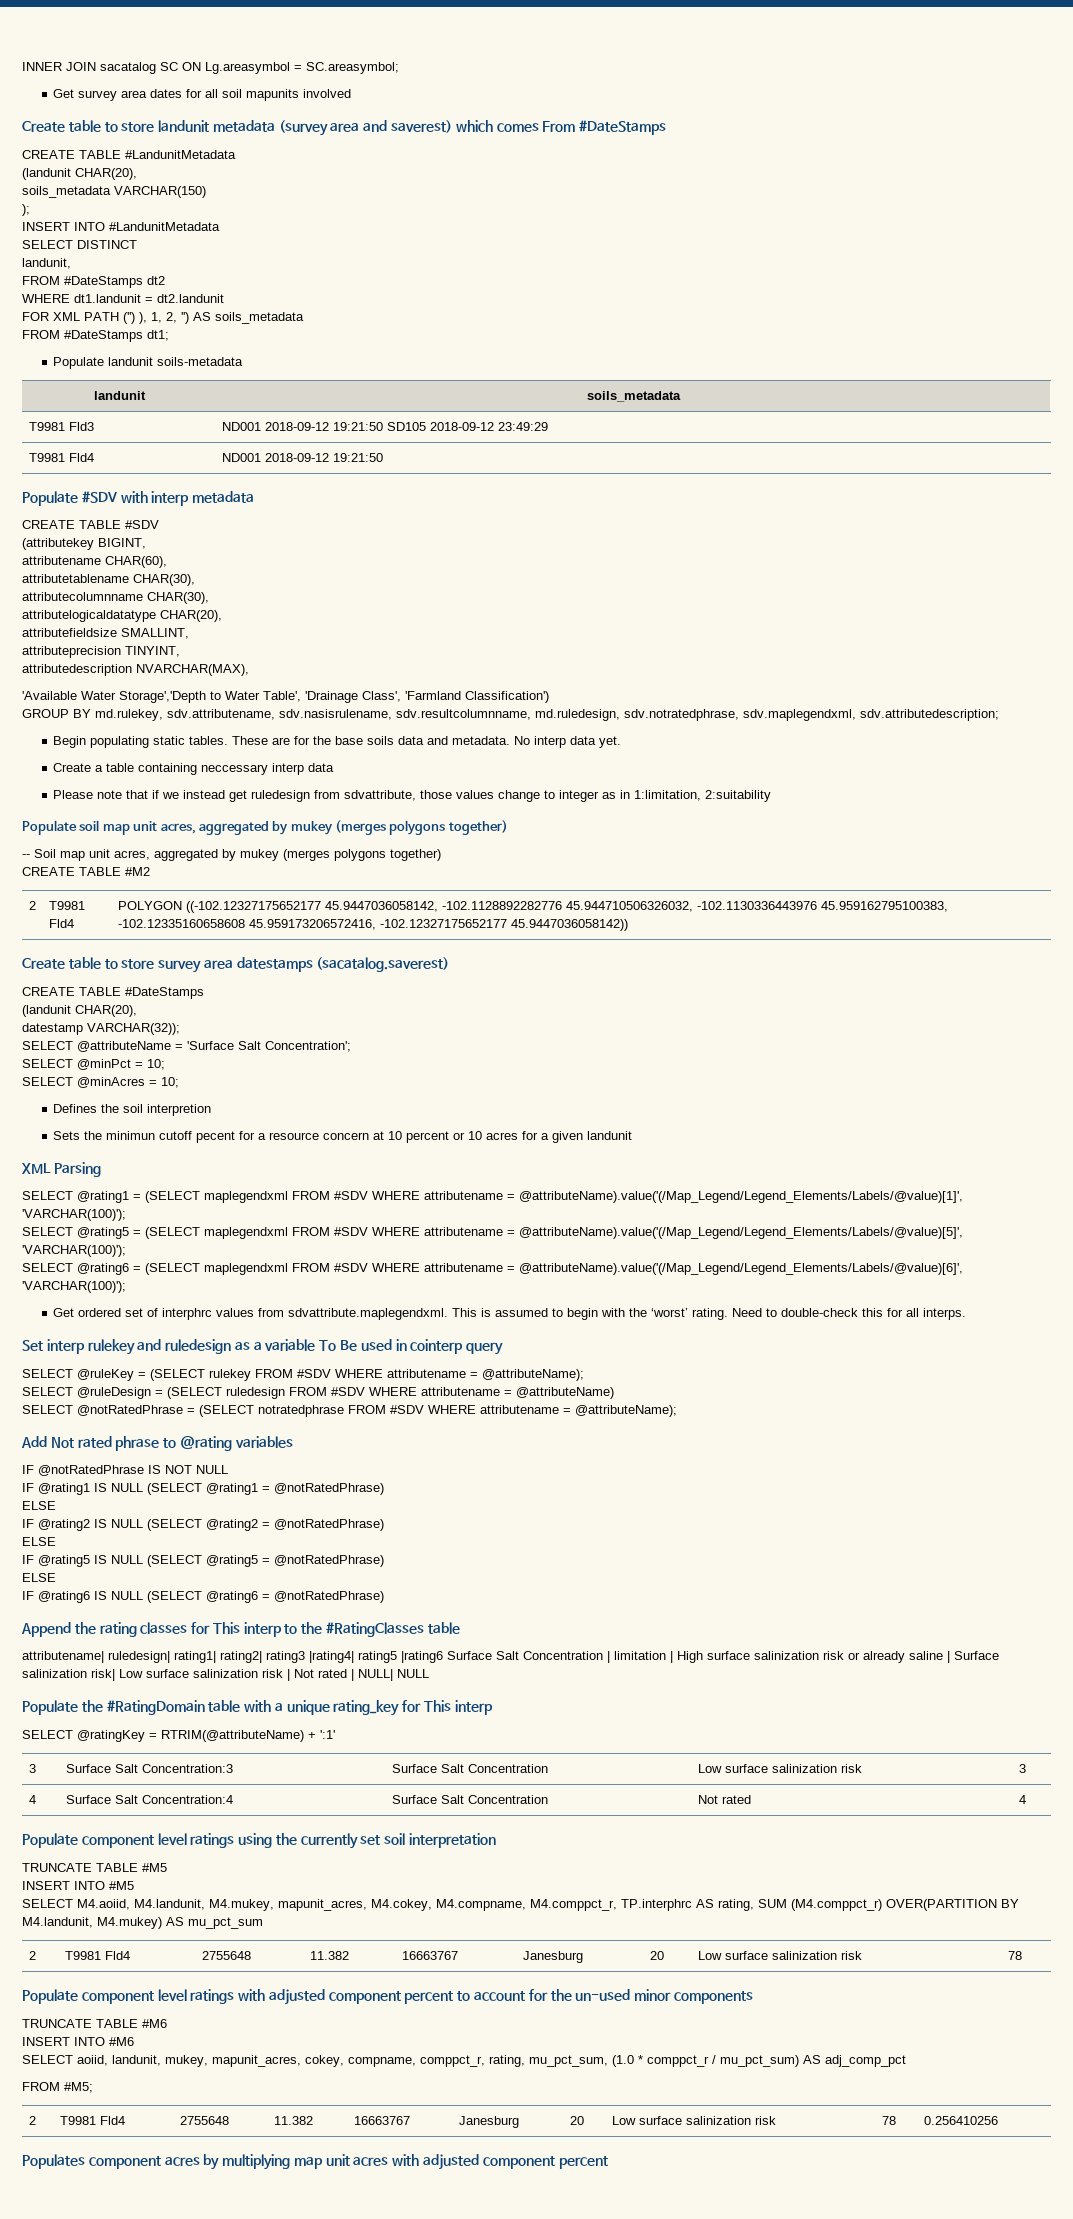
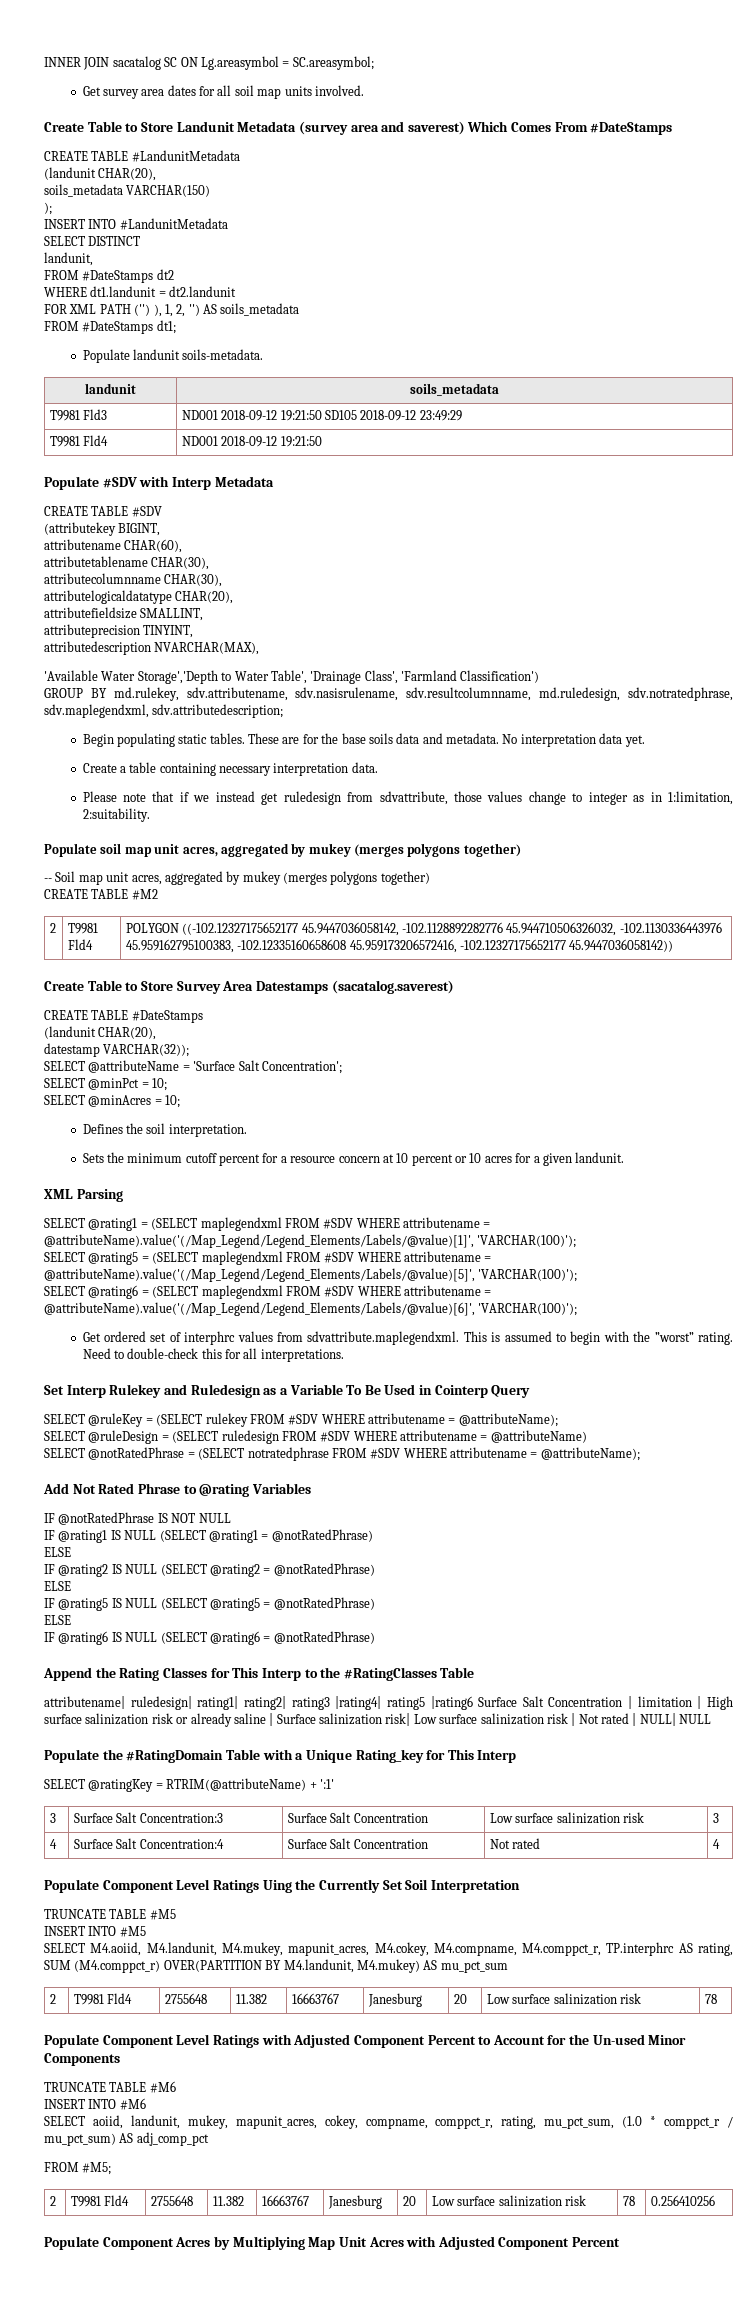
- Get survey area dates for all soil mapunits involved
- Create table to store landunit metadata (survey area and saverest) which comes From #DateStamps
+ Get survey area dates for all soil map units involved.
+ Create Table to Store Landunit Metadata (survey area and saverest) Which Comes From #DateStamps
- Populate landunit soils-metadata
+ Populate landunit soils-metadata.
- Populate #SDV with interp metadata
+ Populate #SDV with Interp Metadata
- No interp data yet.
+ No interpretation data yet.
- Create a table containing neccessary interp data
+ Create a table containing necessary interpretation data.
- Please note that if we instead get ruledesign from sdvattribute, those values change to integer as in 1:limitation, 2:suitability
+ Please note that if we instead get ruledesign from sdvattribute, those values change to integer as in 1:limitation, 2:suitability.
- Create table to store survey area datestamps (sacatalog.saverest)
+ Create Table to Store Survey Area Datestamps (sacatalog.saverest)
- Defines the soil interpretion
+ Defines the soil interpretation.
- Sets the minimun cutoff pecent for a resource concern at 10 percent or 10 acres for a given landunit
+ Sets the minimum cutoff percent for a resource concern at 10 percent or 10 acres for a given landunit.
- Get ordered set of interphrc values from sdvattribute.maplegendxml. This is assumed to begin with the ‘worst’ rating.
+ Get ordered set of interphrc values from sdvattribute.maplegendxml. This is assumed to begin with the ”worst” rating.
- Need to double-check this for all interps.
- Set interp rulekey and ruledesign as a variable To Be used in cointerp query
+ Need to double-check this for all interpretations.
+ Set Interp Rulekey and Ruledesign as a Variable To Be Used in Cointerp Query
- Add Not rated phrase to @rating variables
+ Add Not Rated Phrase to @rating Variables
- Append the rating classes for This interp to the #RatingClasses table
+ Append the Rating Classes for This Interp to the #RatingClasses Table
- Populate the #RatingDomain table with a unique rating_key for This interp
+ Populate the #RatingDomain Table with a Unique Rating_key for This Interp
- Populate component level ratings using the currently set soil interpretation
+ Populate Component Level Ratings Uing the Currently Set Soil Interpretation
- Populate component level ratings with adjusted component percent to account for the un-used minor components
+ Populate Component Level Ratings with Adjusted Component Percent to Account for the Un-used Minor Components
- Populates component acres by multiplying map unit acres with adjusted component percent
+ Populate Component Acres by Multiplying Map Unit Acres with Adjusted Component Percent

